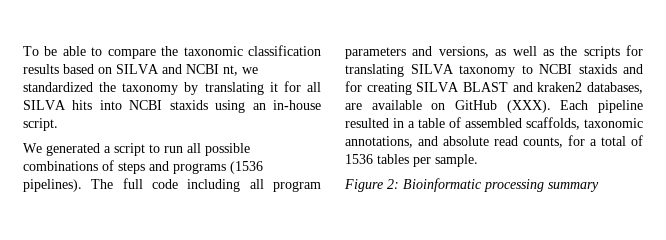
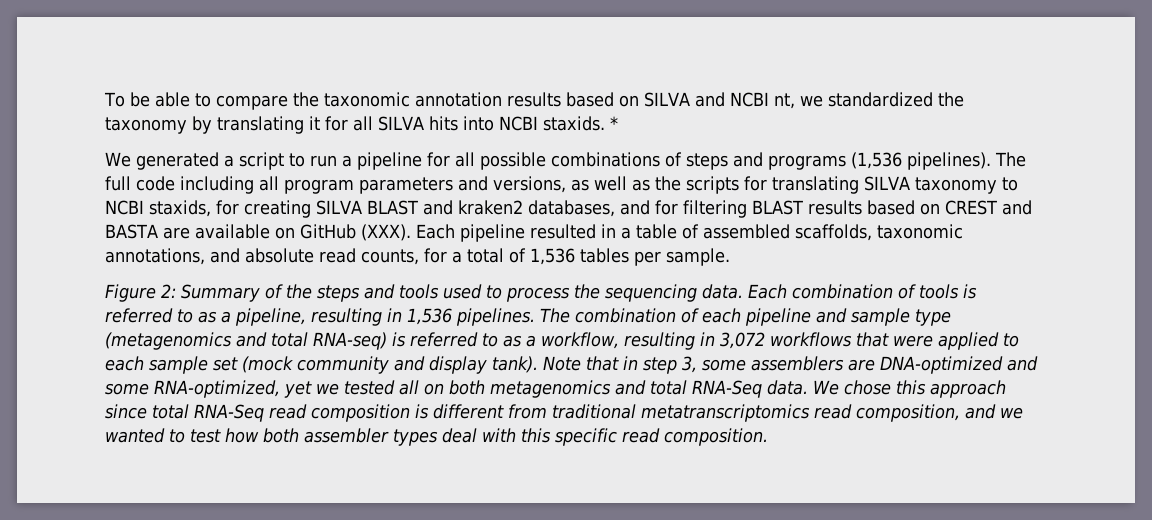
- To be able to compare the taxonomic classification results based on SILVA and NCBI nt, we standardized the taxonomy by translating it for all SILVA hits into NCBI staxids using an in-house script.
+ To be able to compare the taxonomic annotation results based on SILVA and NCBI nt, we standardized the taxonomy by translating it for all SILVA hits into NCBI staxids. *
- We generated a script to run all possible combinations of steps and programs (1536 pipelines).
+ We generated a script to run a pipeline for all possible combinations of steps and programs (1,536 pipelines).
- The full code including all program parameters and versions, as well as the scripts for translating SILVA taxonomy to NCBI staxids and for creating SILVA BLAST and kraken2 databases, are available on GitHub (XXX).
+ The full code including all program parameters and versions, as well as the scripts for translating SILVA taxonomy to NCBI staxids, for creating SILVA BLAST and kraken2 databases, and for filtering BLAST results based on CREST and BASTA are available on GitHub (XXX).
- Each pipeline resulted in a table of assembled scaffolds, taxonomic annotations, and absolute read counts, for a total of 1536 tables per sample.
+ Each pipeline resulted in a table of assembled scaffolds, taxonomic annotations, and absolute read counts, for a total of 1,536 tables per sample.
- Figure 2: Bioinformatic processing summary
+ Figure 2: Summary of the steps and tools used to process the sequencing data. Each combination of tools is referred to as a pipeline, resulting in 1,536 pipelines. The combination of each pipeline and sample type (metagenomics and total RNA-seq) is referred to as a workflow, resulting in 3,072 workflows that were applied to each sample set (mock community and display tank). Note that in step 3, some assemblers are DNA-optimized and some RNA-optimized, yet we tested all on both metagenomics and total RNA-Seq data. We chose this approach since total RNA-Seq read composition is different from traditional metatranscriptomics read composition, and we wanted to test how both assembler types deal with this specific read composition.

